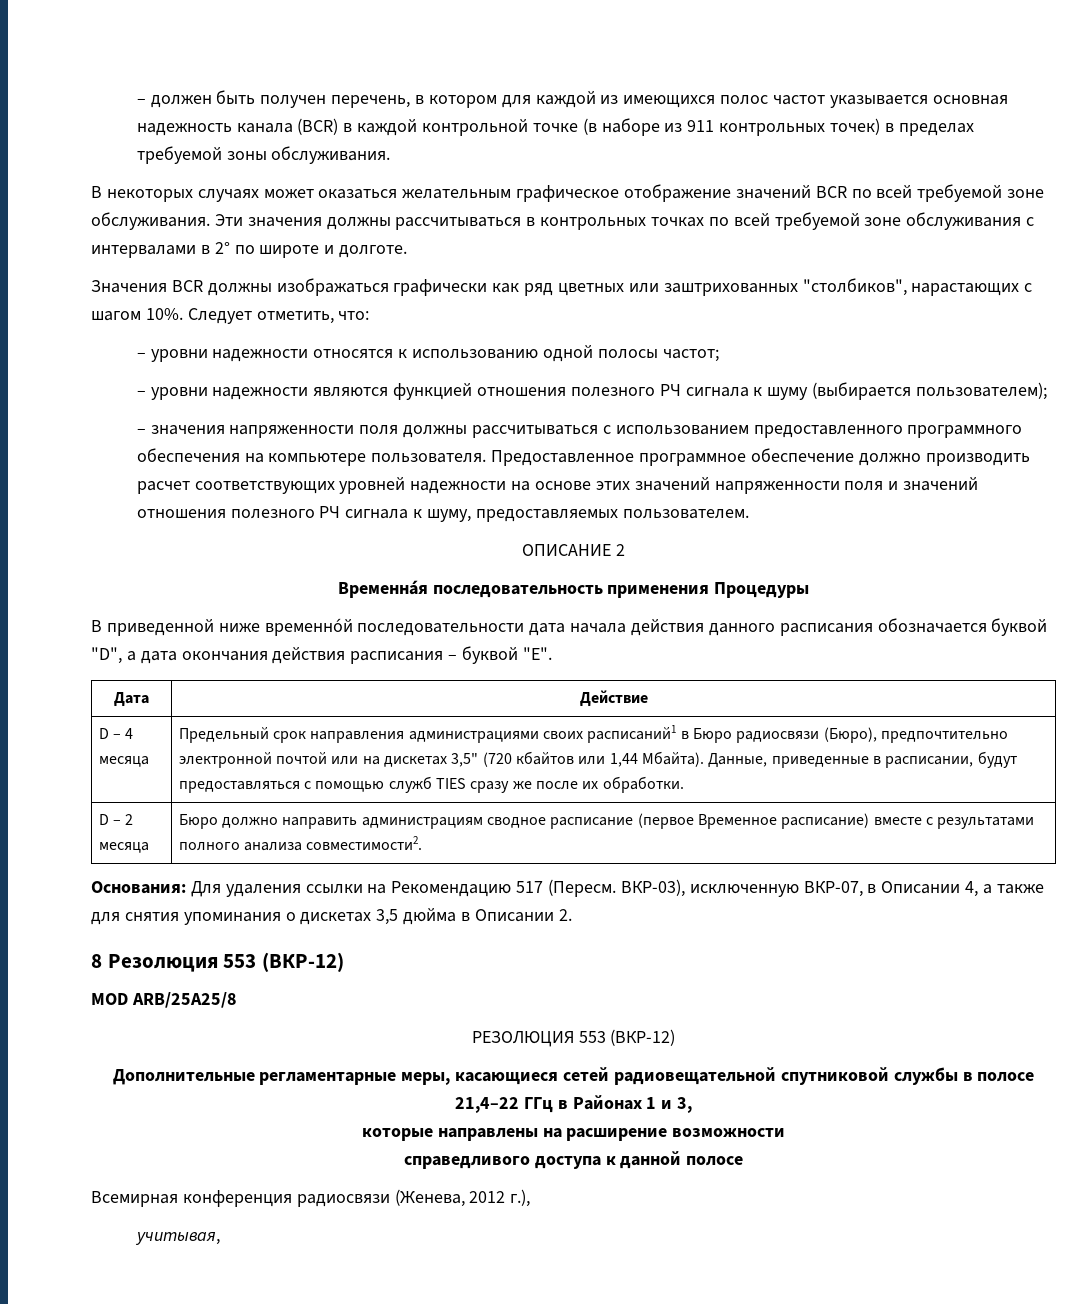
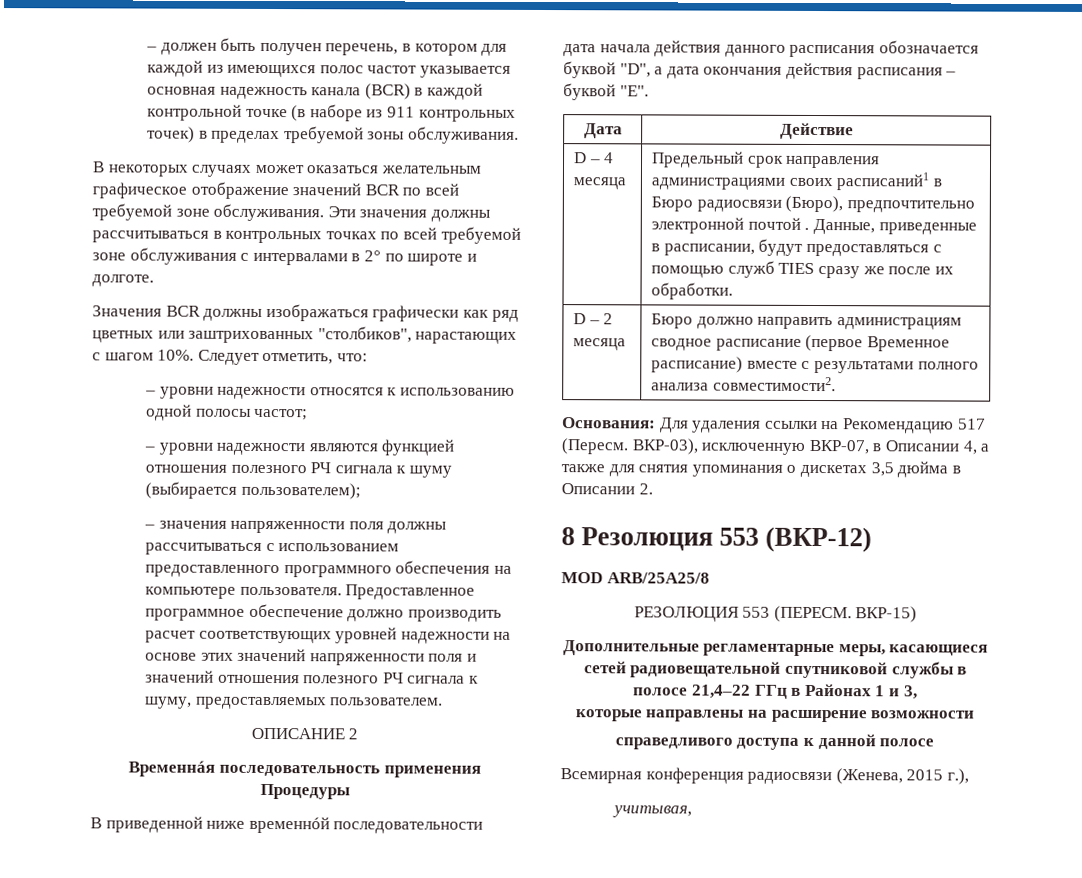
- Предельный срок направления администрациями своих расписаний1 в Бюро радиосвязи (Бюро), предпочтительно электронной почтой или на дискетах 3,5" (720 кбайтов или 1,44 Мбайта).
+ Предельный срок направления администрациями своих расписаний1 в Бюро радиосвязи (Бюро), предпочтительно электронной почтой .
- РЕЗОЛЮЦИЯ 553 (ВКР-12)
+ РЕЗОЛЮЦИЯ 553 (ПЕРЕСМ. ВКР-15)
- Всемирная конференция радиосвязи (Женева, 2012 г.),
+ Всемирная конференция радиосвязи (Женева, 2015 г.),

